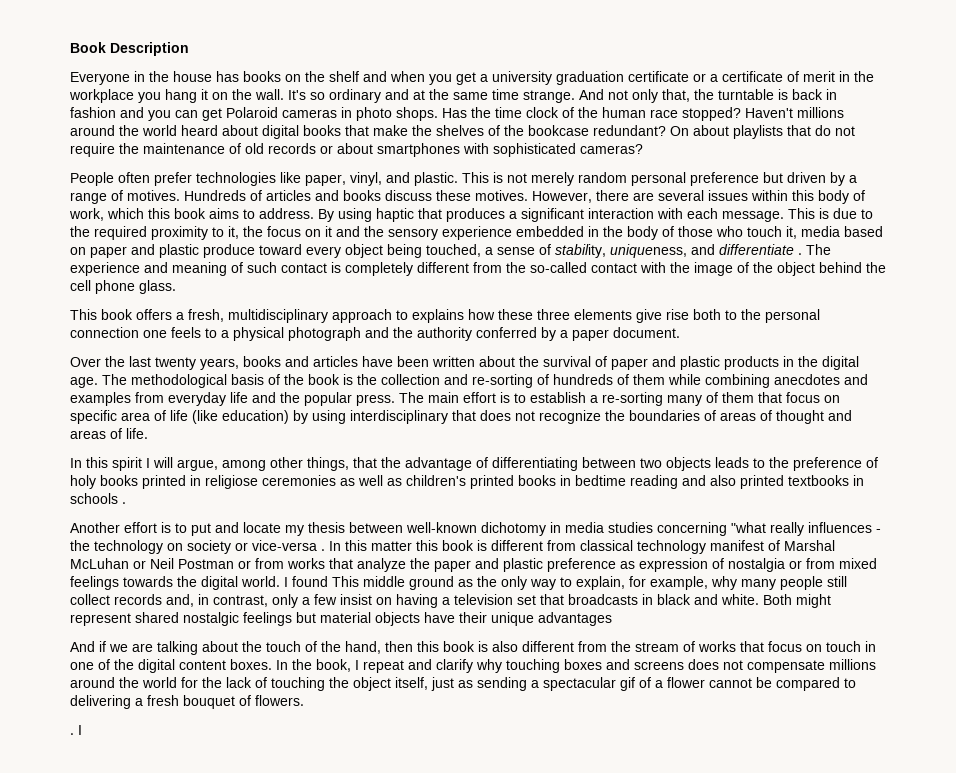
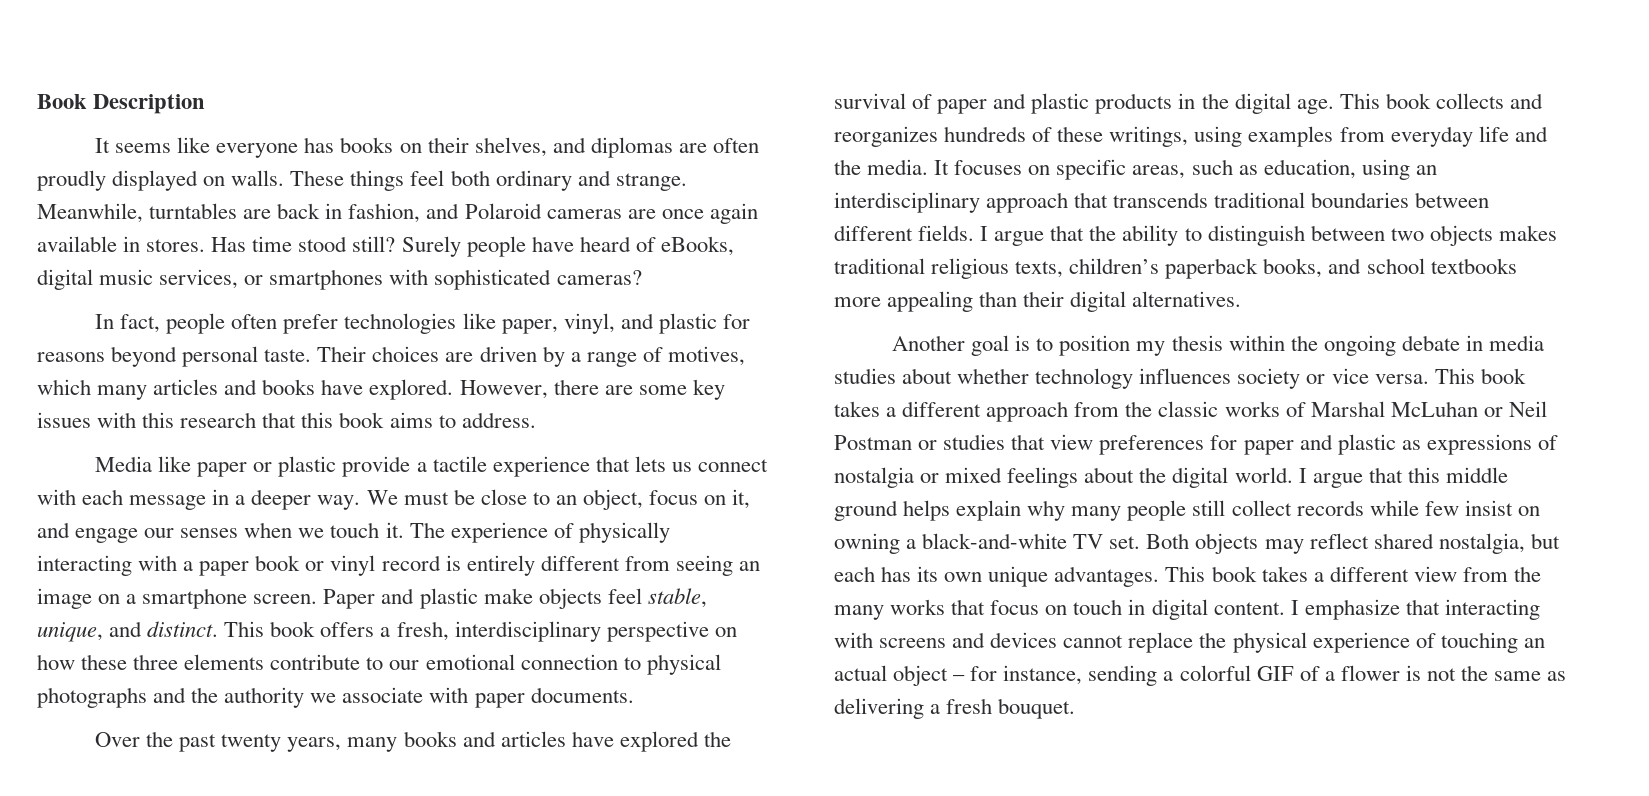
- Everyone in the house has books on the shelf and when you get a university graduation certificate or a certificate of merit in the workplace you hang it on the wall. It's so ordinary and at the same time strange. And not only that, the turntable is back in fashion and you can get Polaroid cameras in photo shops. Has the time clock of the human race stopped? Haven't millions around the world heard about digital books that make the shelves of the bookcase redundant? On about playlists that do not require the maintenance of old records or about smartphones with sophisticated cameras?
+ It seems like everyone has books on their shelves, and diplomas are often proudly displayed on walls. These things feel both ordinary and strange. Meanwhile, turntables are back in fashion, and Polaroid cameras are once again available in stores. Has time stood still? Surely people have heard of eBooks, digital music services, or smartphones with sophisticated cameras?
- People often prefer technologies like paper, vinyl, and plastic. This is not merely random personal preference but driven by a range of motives. Hundreds of articles and books discuss these motives. However, there are several issues within this body of work, which this book aims to address. By using haptic that produces a significant interaction with each message. This is due to the required proximity to it, the focus on it and the sensory experience embedded in the body of those who touch it, media based on paper and plastic produce toward every object being touched, a sense of stability, uniqueness, and differentiate . The experience and meaning of such contact is completely different from the so-called contact with the image of the object behind the cell phone glass.
- This book offers a fresh, multidisciplinary approach to explains how these three elements give rise both to the personal connection one feels to a physical photograph and the authority conferred by a paper document.
+ In fact, people often prefer technologies like paper, vinyl, and plastic for reasons beyond personal taste. Their choices are driven by a range of motives, which many articles and books have explored. However, there are some key issues with this research that this book aims to address.
+ Media like paper or plastic provide a tactile experience that lets us connect with each message in a deeper way. We must be close to an object, focus on it, and engage our senses when we touch it. The experience of physically interacting with a paper book or vinyl record is entirely different from seeing an image on a smartphone screen. Paper and plastic make objects feel stable, unique, and distinct. This book offers a fresh, interdisciplinary perspective on how these three elements contribute to our emotional connection to physical photographs and the authority we associate with paper documents.
- Over the last twenty years, books and articles have been written about the survival of paper and plastic products in the digital age.
+ Over the past twenty years, many books and articles have explored the survival of paper and plastic products in the digital age.
- The methodological basis of the book is the collection and re-sorting of hundreds of them while combining anecdotes and examples from everyday life and the popular press. The main effort is to establish a re-sorting many of them that focus on specific area of life (like education) by using interdisciplinary that does not recognize the boundaries of areas of thought and areas of life.
- In this spirit I will argue, among other things, that the advantage of differentiating between two objects leads to the preference of holy books printed in religiose ceremonies as well as children's printed books in bedtime reading and also printed textbooks in schools .
+ This book collects and reorganizes hundreds of these writings, using examples from everyday life and the media. It focuses on specific areas, such as education, using an interdisciplinary approach that transcends traditional boundaries between different fields. I argue that the ability to distinguish between two objects makes traditional religious texts, children’s paperback books, and school textbooks more appealing than their digital alternatives.
- Another effort is to put and locate my thesis between well-known dichotomy in media studies concerning "what really influences - the technology on society or vice-versa . In this matter this book is different from classical technology manifest of Marshal McLuhan or Neil Postman or from works that analyze the paper and plastic preference as expression of nostalgia or from mixed feelings towards the digital world.
+ Another goal is to position my thesis within the ongoing debate in media studies about whether technology influences society or vice versa. This book takes a different approach from the classic works of Marshal McLuhan or Neil Postman or studies that view preferences for paper and plastic as expressions of nostalgia or mixed feelings about the digital world.
- I found This middle ground as the only way to explain, for example, why many people still collect records and, in contrast, only a few insist on having a television set that broadcasts in black and white. Both might represent shared nostalgic feelings but material objects have their unique advantages
- And if we are talking about the touch of the hand, then this book is also different from the stream of works that focus on touch in one of the digital content boxes. In the book, I repeat and clarify why touching boxes and screens does not compensate millions around the world for the lack of touching the object itself, just as sending a spectacular gif of a flower cannot be compared to delivering a fresh bouquet of flowers.
- . I
+ I argue that this middle ground helps explain why many people still collect records while few insist on owning a black-and-white TV set. Both objects may reflect shared nostalgia, but each has its own unique advantages. This book takes a different view from the many works that focus on touch in digital content. I emphasize that interacting with screens and devices cannot replace the physical experience of touching an actual object – for instance, sending a colorful GIF of a flower is not the same as delivering a fresh bouquet.

